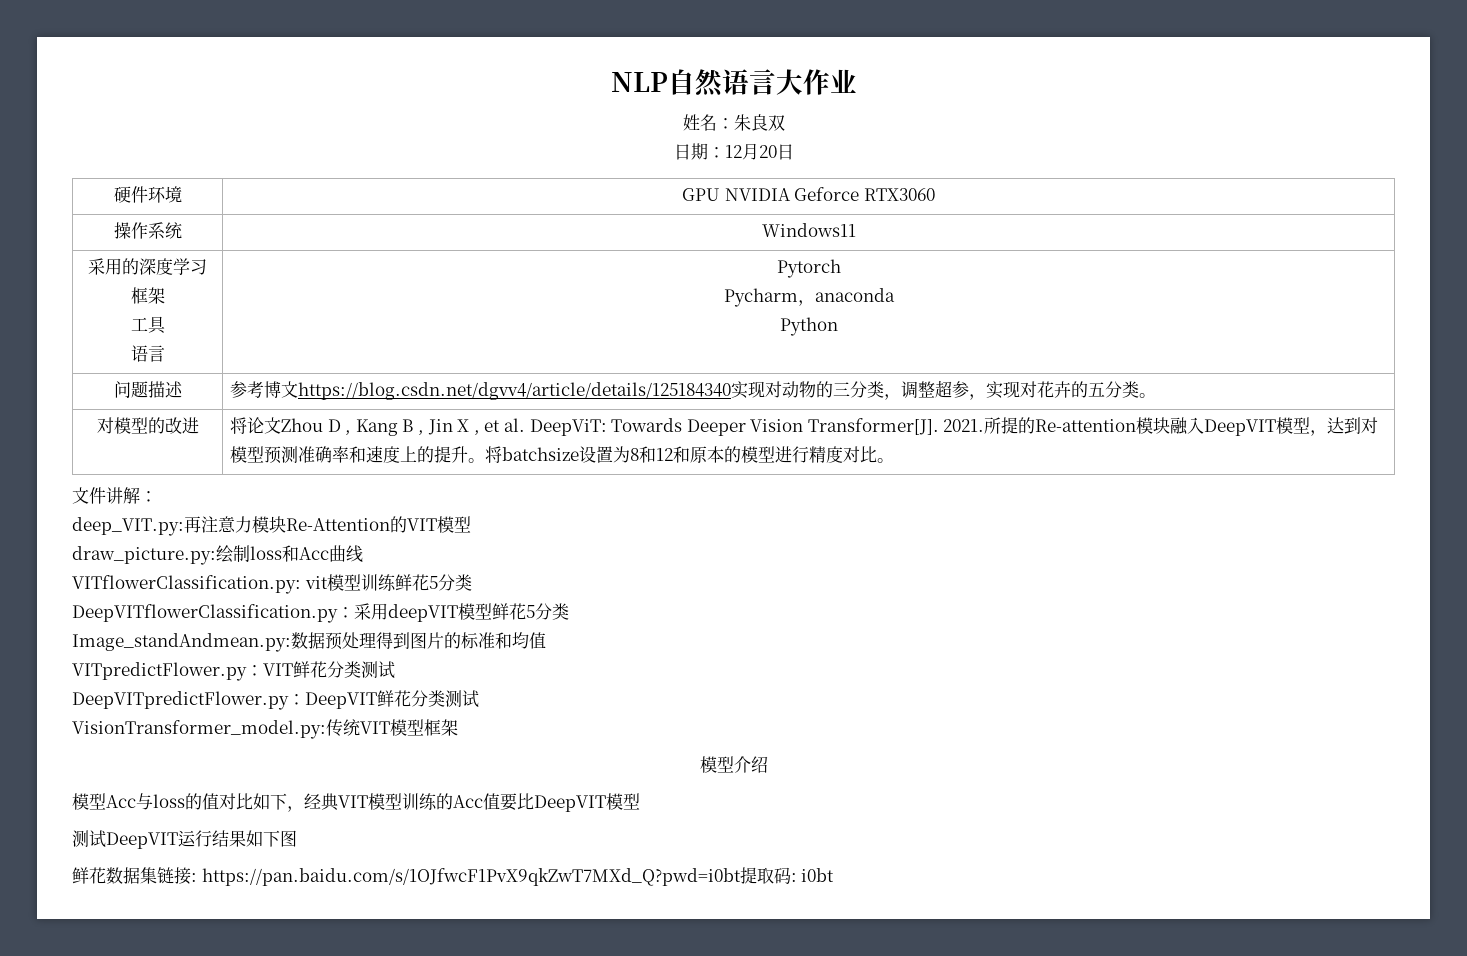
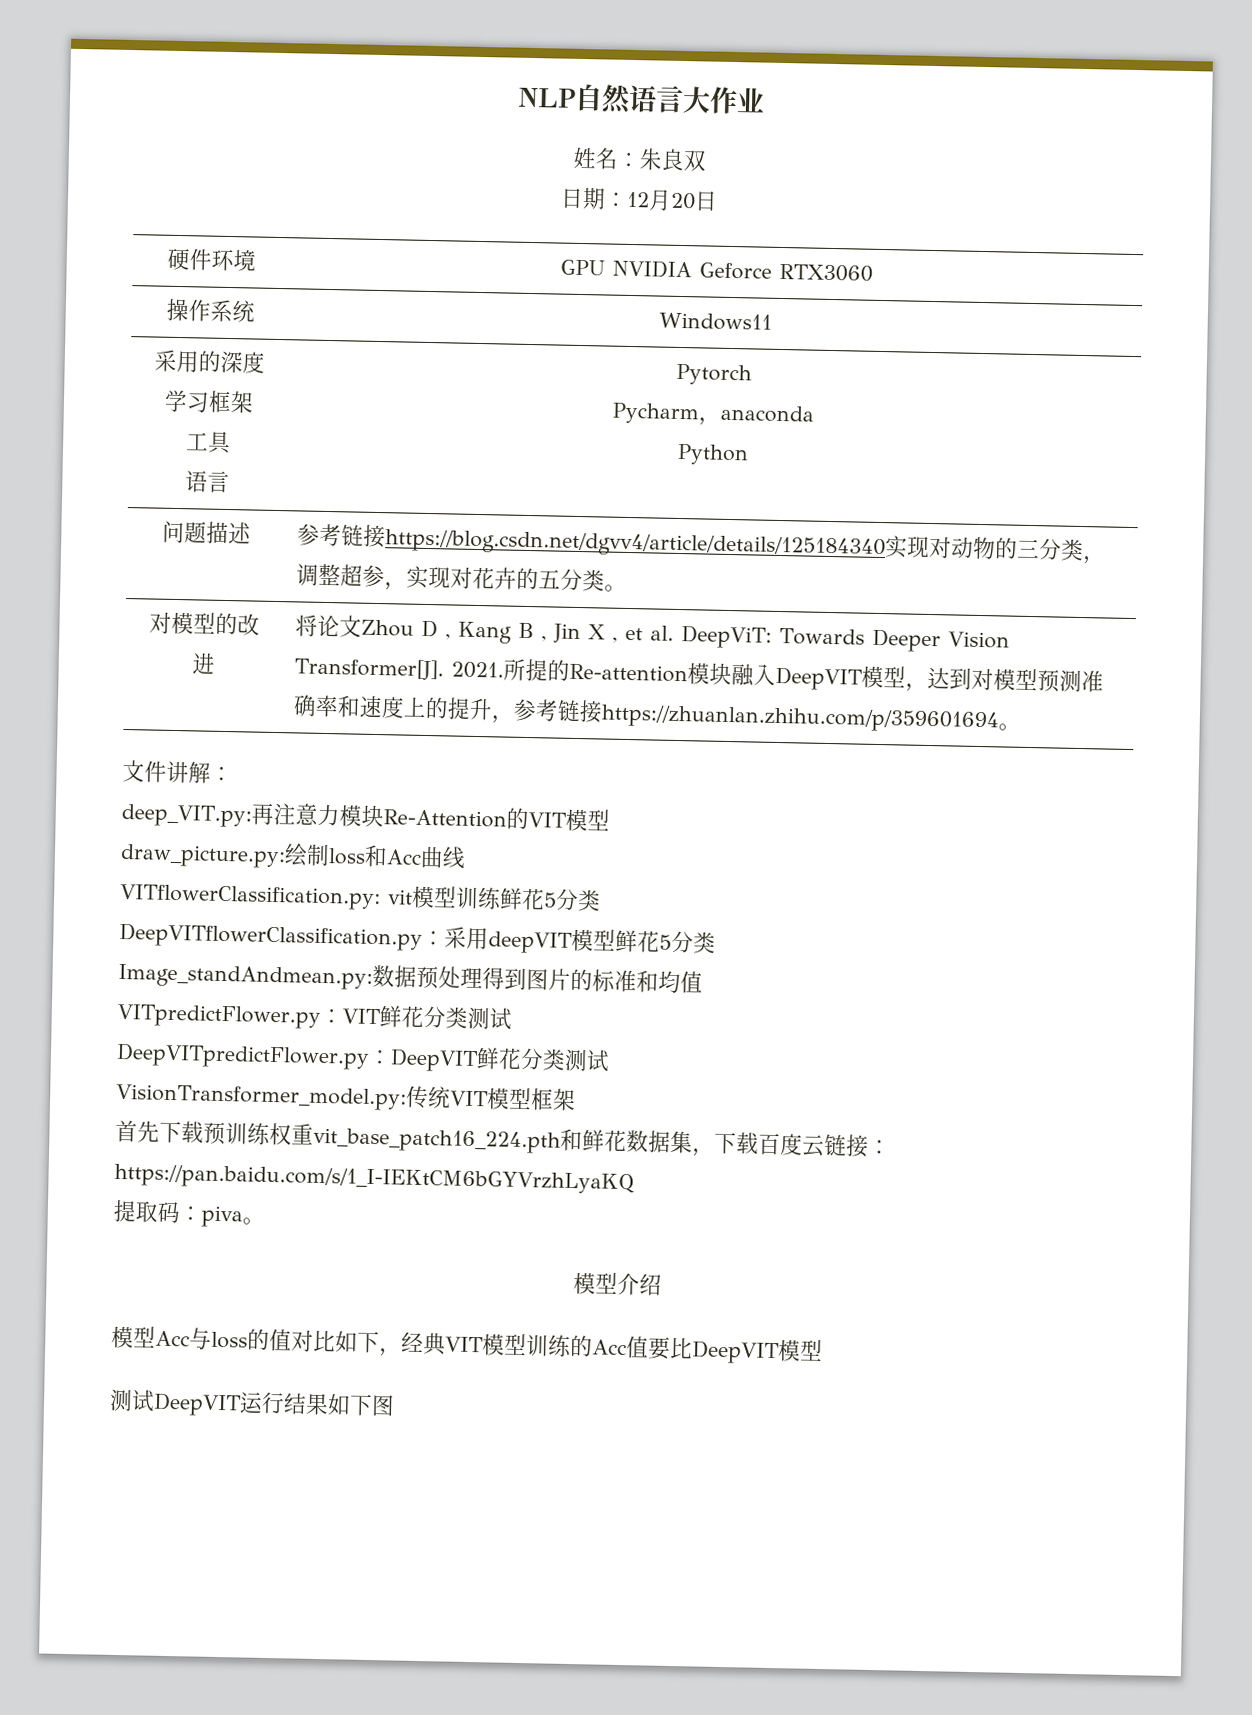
- 问题描述 | 参考博文https://blog.csdn.net/dgvv4/article/details/125184340实现对动物的三分类，调整超参，实现对花卉的五分类。
+ 问题描述 | 参考链接https://blog.csdn.net/dgvv4/article/details/125184340实现对动物的三分类，调整超参，实现对花卉的五分类。
- 所提的Re-attention模块融入DeepVIT模型，达到对模型预测准确率和速度上的提升。将batchsize设置为8和12和原本的模型进行精度对比。
+ 所提的Re-attention模块融入DeepVIT模型，达到对模型预测准确率和速度上的提升，参考链接https://zhuanlan.zhihu.com/p/359601694。
+ 首先下载预训练权重vit_base_patch16_224.pth和鲜花数据集，下载百度云链接：https://pan.baidu.com/s/1_I-IEKtCM6bGYVrzhLyaKQ
+ 提取码：piva。
- 鲜花数据集链接: https://pan.baidu.com/s/1OJfwcF1PvX9qkZwT7MXd_Q?pwd=i0bt提取码: i0bt

